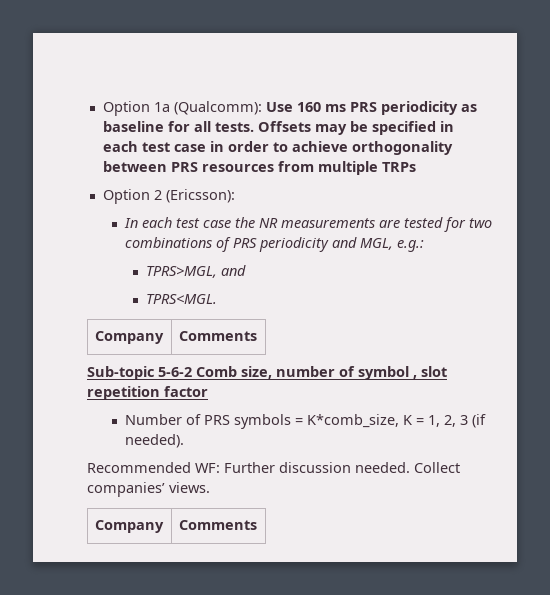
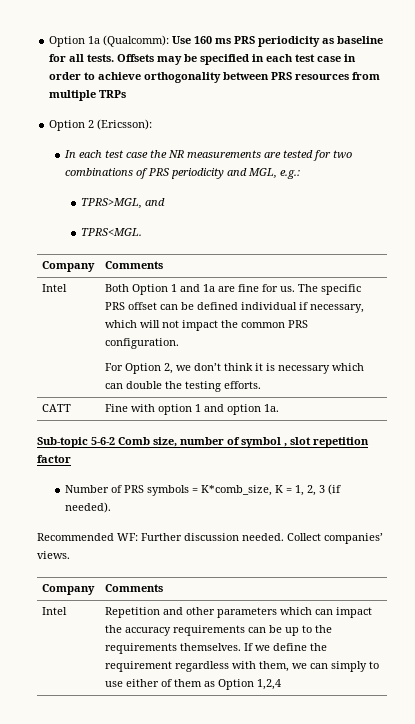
+ Intel | Both Option 1 and 1a are fine for us. The specific PRS offset can be defined individual if necessary, which will not impact the common PRS configuration.
+ For Option 2, we don’t think it is necessary which can double the testing efforts.
+ CATT | Fine with option 1 and option 1a.
+ Intel | Repetition and other parameters which can impact the accuracy requirements can be up to the requirements themselves. If we define the requirement regardless with them, we can simply to use either of them as Option 1,2,4

